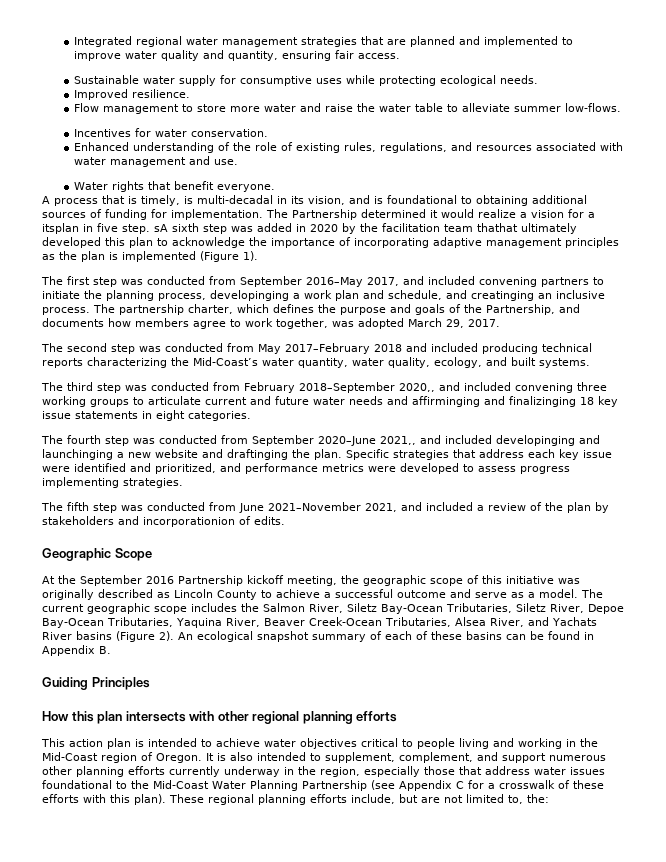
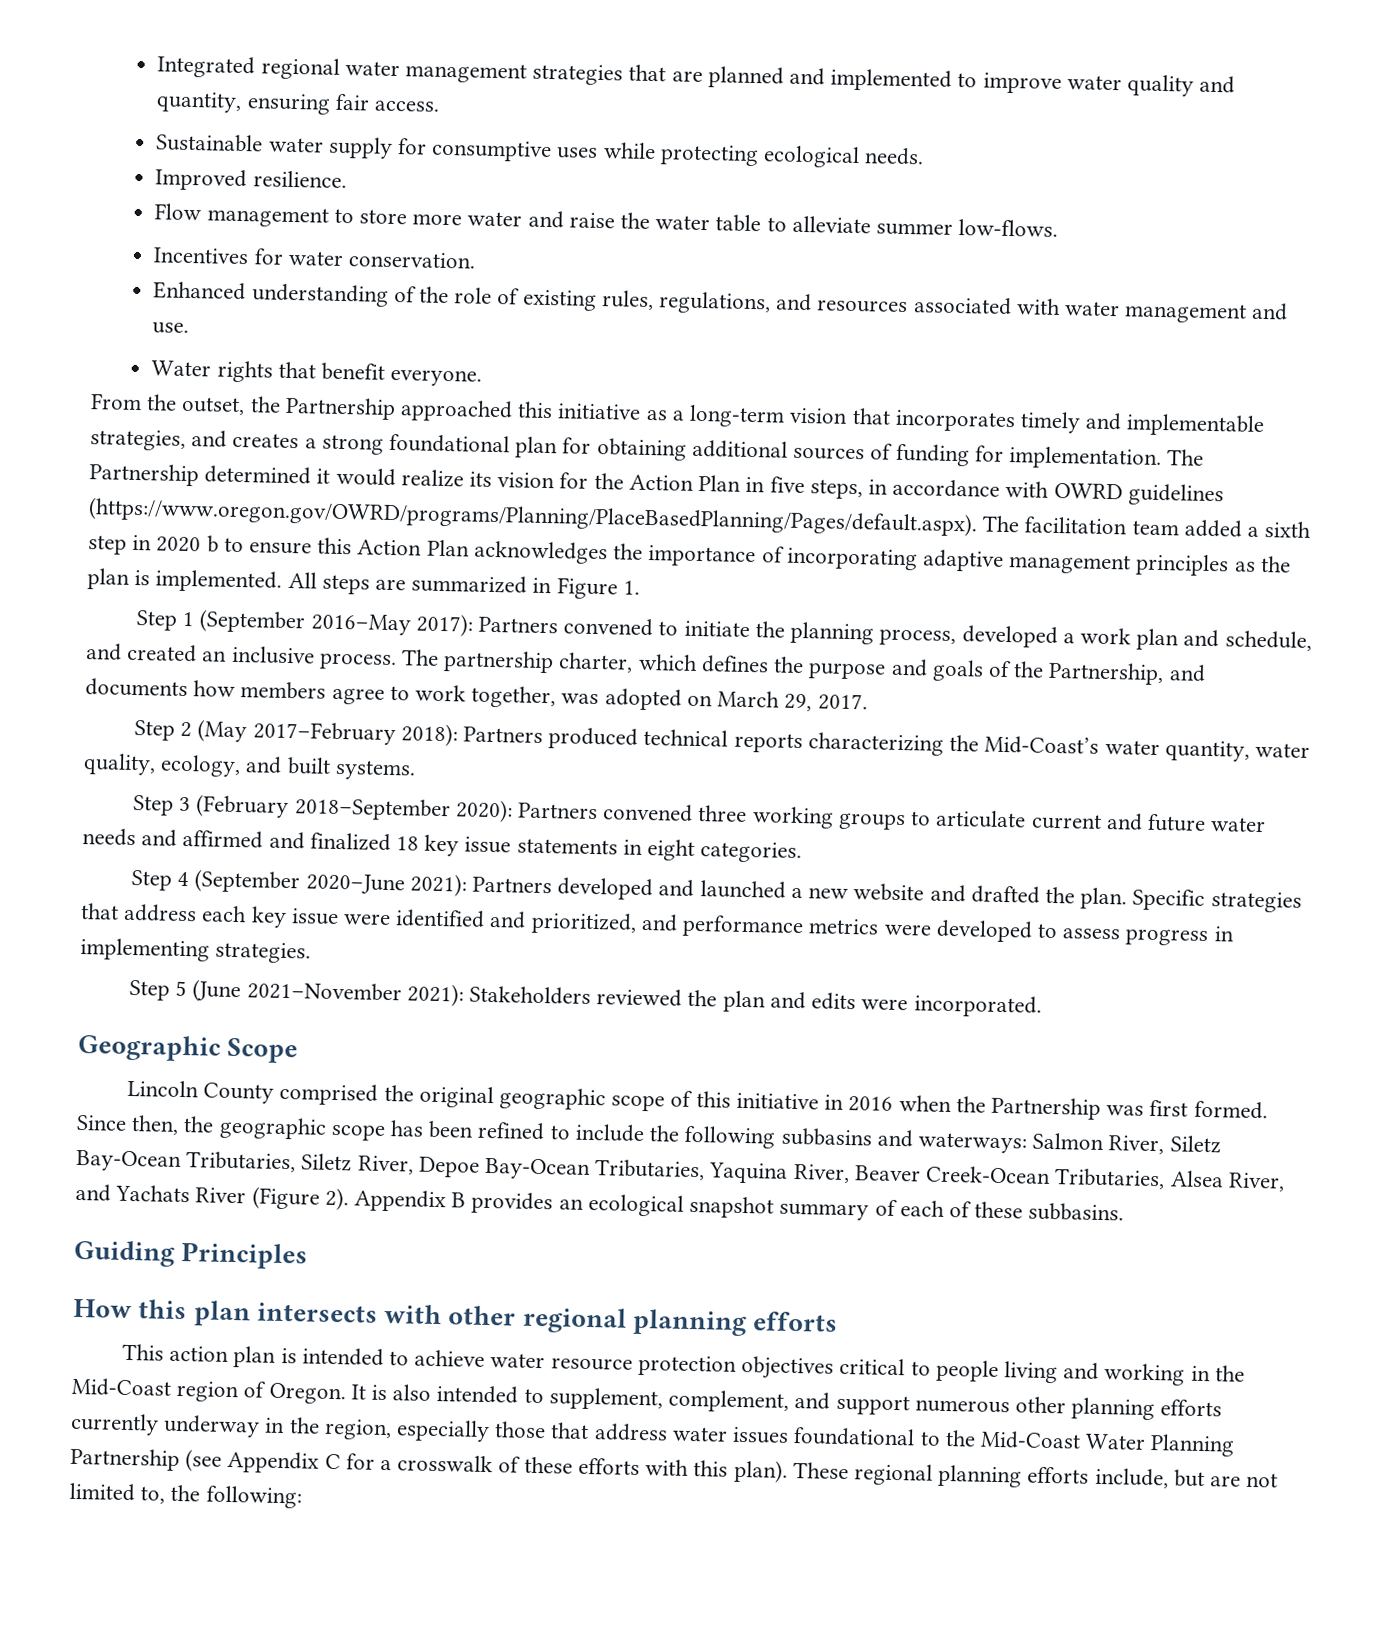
- A process that is timely, is multi-decadal in its vision, and is foundational to obtaining additional sources of funding for implementation.
+ From the outset, the Partnership approached this initiative as a long-term vision that incorporates timely and implementable strategies, and creates a strong foundational plan for obtaining additional sources of funding for implementation.
- The Partnership determined it would realize a vision for a itsplan in five step. sA sixth step was added in 2020 by the facilitation team thathat ultimately developed this plan to acknowledge the importance of incorporating adaptive management principles as the plan is implemented (Figure 1).
- The first step was conducted from September 2016–May 2017, and included convening partners to initiate the planning process, developinging a work plan and schedule, and creatinging an inclusive process.
+ The Partnership determined it would realize its vision for the Action Plan in five steps, in accordance with OWRD guidelines (https://www.oregon.gov/OWRD/programs/Planning/PlaceBasedPlanning/Pages/default.aspx). The facilitation team added a sixth step in 2020 b to ensure this Action Plan acknowledges the importance of incorporating adaptive management principles as the plan is implemented. All steps are summarized in Figure 1.
+ Step 1 (September 2016–May 2017): Partners convened to initiate the planning process, developed a work plan and schedule, and created an inclusive process.
- The partnership charter, which defines the purpose and goals of the Partnership, and documents how members agree to work together, was adopted March 29, 2017.
+ The partnership charter, which defines the purpose and goals of the Partnership, and documents how members agree to work together, was adopted on March 29, 2017.
- The second step was conducted from May 2017–February 2018 and included producing technical reports characterizing the Mid-Coast’s water quantity, water quality, ecology, and built systems.
+ Step 2 (May 2017–February 2018): Partners produced technical reports characterizing the Mid-Coast’s water quantity, water quality, ecology, and built systems.
- The third step was conducted from February 2018–September 2020,, and included convening three working groups to articulate current and future water needs and affirminging and finalizinging 18 key issue statements in eight categories.
+ Step 3 (February 2018–September 2020): Partners convened three working groups to articulate current and future water needs and affirmed and finalized 18 key issue statements in eight categories.
- The fourth step was conducted from September 2020–June 2021,, and included developinging and launchinging a new website and draftinging the plan.
+ Step 4 (September 2020–June 2021): Partners developed and launched a new website and drafted the plan.
- Specific strategies that address each key issue were identified and prioritized, and performance metrics were developed to assess progress implementing strategies.
+ Specific strategies that address each key issue were identified and prioritized, and performance metrics were developed to assess progress in implementing strategies.
- The fifth step was conducted from June 2021–November 2021, and included a review of the plan by stakeholders and incorporationion of edits.
+ Step 5 (June 2021–November 2021): Stakeholders reviewed the plan and edits were incorporated.
  Geographic Scope
- At the September 2016 Partnership kickoff meeting, the geographic scope of this initiative was originally described as Lincoln County to achieve a successful outcome and serve as a model. The current geographic scope includes the Salmon River, Siletz Bay-Ocean Tributaries, Siletz River, Depoe Bay-Ocean Tributaries, Yaquina River, Beaver Creek-Ocean Tributaries, Alsea River, and Yachats River basins (Figure 2).
+ Lincoln County comprised the original geographic scope of this initiative in 2016 when the Partnership was first formed. Since then, the geographic scope has been refined to include the following subbasins and waterways: Salmon River, Siletz Bay-Ocean Tributaries, Siletz River, Depoe Bay-Ocean Tributaries, Yaquina River, Beaver Creek-Ocean Tributaries, Alsea River, and Yachats River (Figure 2).
- An ecological snapshot summary of each of these basins can be found in Appendix B.
+ Appendix B provides an ecological snapshot summary of each of these subbasins.
- This action plan is intended to achieve water objectives critical to people living and working in the Mid-Coast region of Oregon.
+ This action plan is intended to achieve water resource protection objectives critical to people living and working in the Mid-Coast region of Oregon.
- These regional planning efforts include, but are not limited to, the:
+ These regional planning efforts include, but are not limited to, the following:

